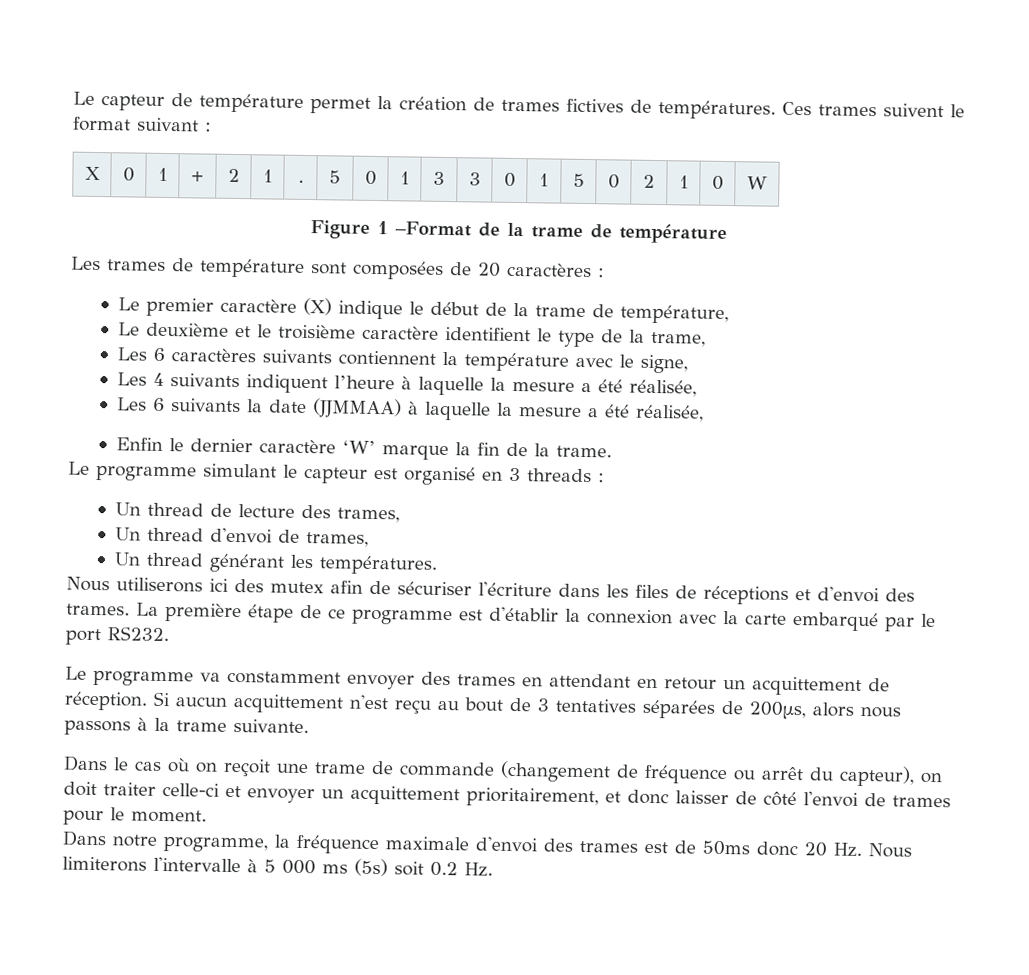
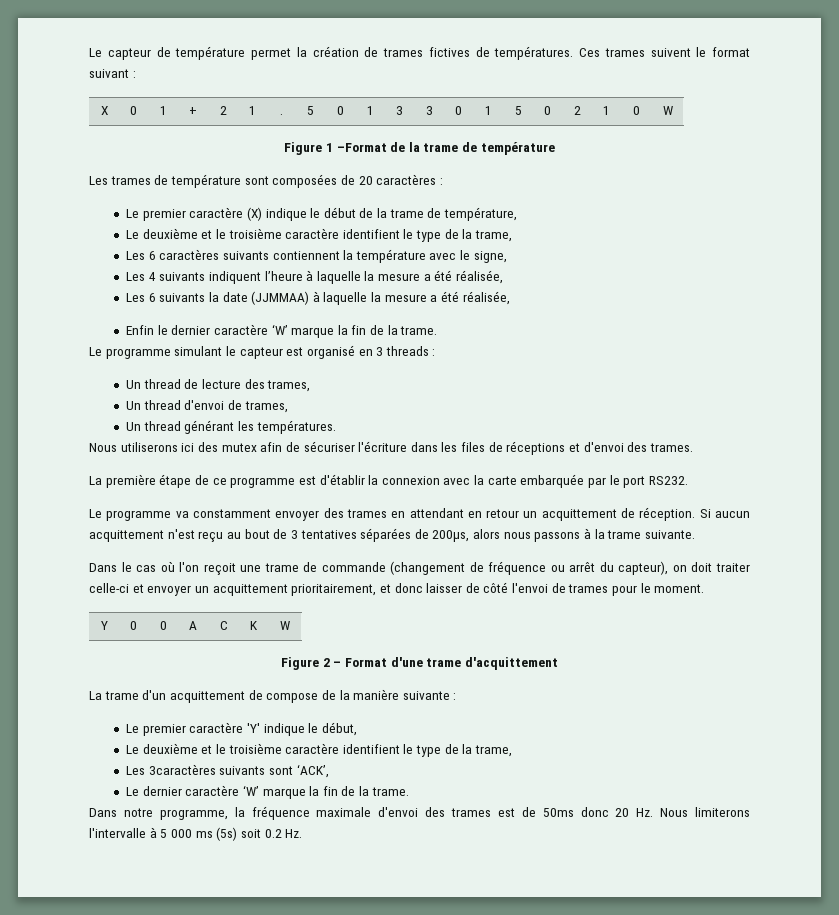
- Nous utiliserons ici des mutex afin de sécuriser l'écriture dans les files de réceptions et d'envoi des trames. La première étape de ce programme est d'établir la connexion avec la carte embarqué par le port RS232.
+ Nous utiliserons ici des mutex afin de sécuriser l'écriture dans les files de réceptions et d'envoi des trames.
+ La première étape de ce programme est d'établir la connexion avec la carte embarquée par le port RS232.
- Dans le cas où on reçoit une trame de commande (changement de fréquence ou arrêt du capteur), on doit traiter celle-ci et envoyer un acquittement prioritairement, et donc laisser de côté l'envoi de trames pour le moment.
+ Dans le cas où l'on reçoit une trame de commande (changement de fréquence ou arrêt du capteur), on doit traiter celle-ci et envoyer un acquittement prioritairement, et donc laisser de côté l'envoi de trames pour le moment.
+ Y | 0 | 0 | A | C | K | W
+ Figure 2 – Format d'une trame d'acquittement
+ La trame d'un acquittement de compose de la manière suivante :
+ Le premier caractère 'Y' indique le début,
+ Le deuxième et le troisième caractère identifient le type de la trame,
+ Les 3caractères suivants sont ‘ACK’,
+ Le dernier caractère ‘W’ marque la fin de la trame.

